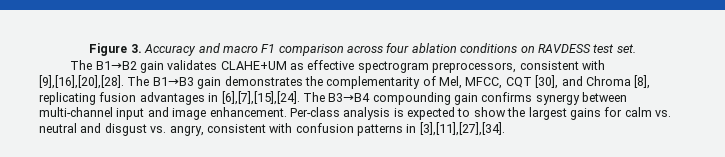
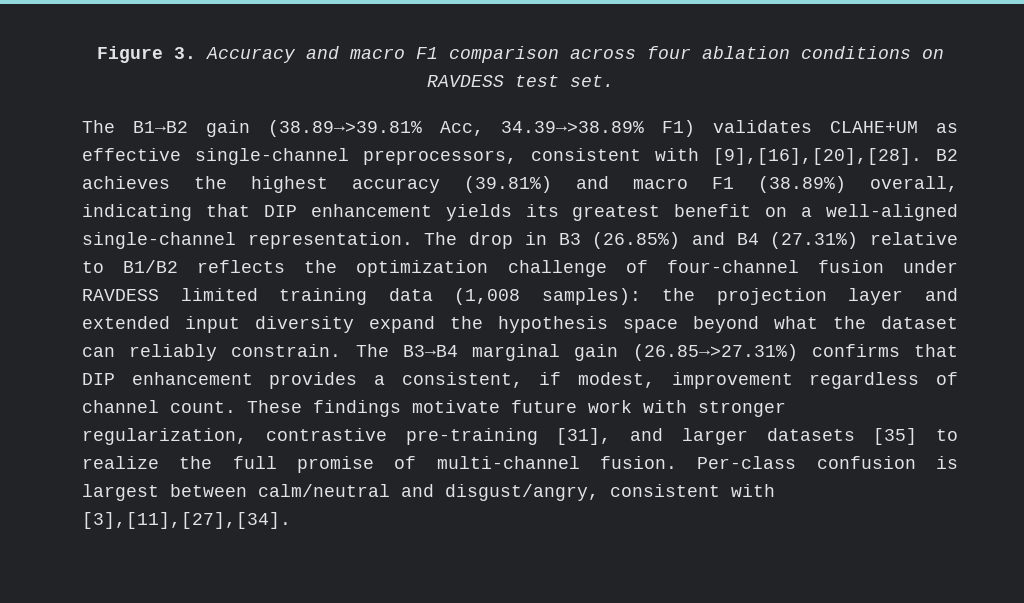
- The B1→B2 gain validates CLAHE+UM as effective spectrogram preprocessors, consistent with [9],[16],[20],[28].
+ The B1→B2 gain (38.89→>39.81% Acc, 34.39→>38.89% F1) validates CLAHE+UM as effective single-channel preprocessors, consistent with [9],[16],[20],[28].
- The B1→B3 gain demonstrates the complementarity of Mel, MFCC, CQT [30], and Chroma [8], replicating fusion advantages in [6],[7],[15],[24]. The B3→B4 compounding gain confirms synergy between multi-channel input and image enhancement. Per-class analysis is expected to show the largest gains for calm vs. neutral and disgust vs. angry, consistent with confusion patterns in [3],[11],[27],[34].
+ B2 achieves the highest accuracy (39.81%) and macro F1 (38.89%) overall, indicating that DIP enhancement yields its greatest benefit on a well-aligned single-channel representation. The drop in B3 (26.85%) and B4 (27.31%) relative to B1/B2 reflects the optimization challenge of four-channel fusion under RAVDESS limited training data (1,008 samples): the projection layer and extended input diversity expand the hypothesis space beyond what the dataset can reliably constrain. The B3→B4 marginal gain (26.85→>27.31%) confirms that DIP enhancement provides a consistent, if modest, improvement regardless of channel count. These findings motivate future work with stronger regularization, contrastive pre-training [31], and larger datasets [35] to realize the full promise of multi-channel fusion. Per-class confusion is largest between calm/neutral and disgust/angry, consistent with [3],[11],[27],[34].

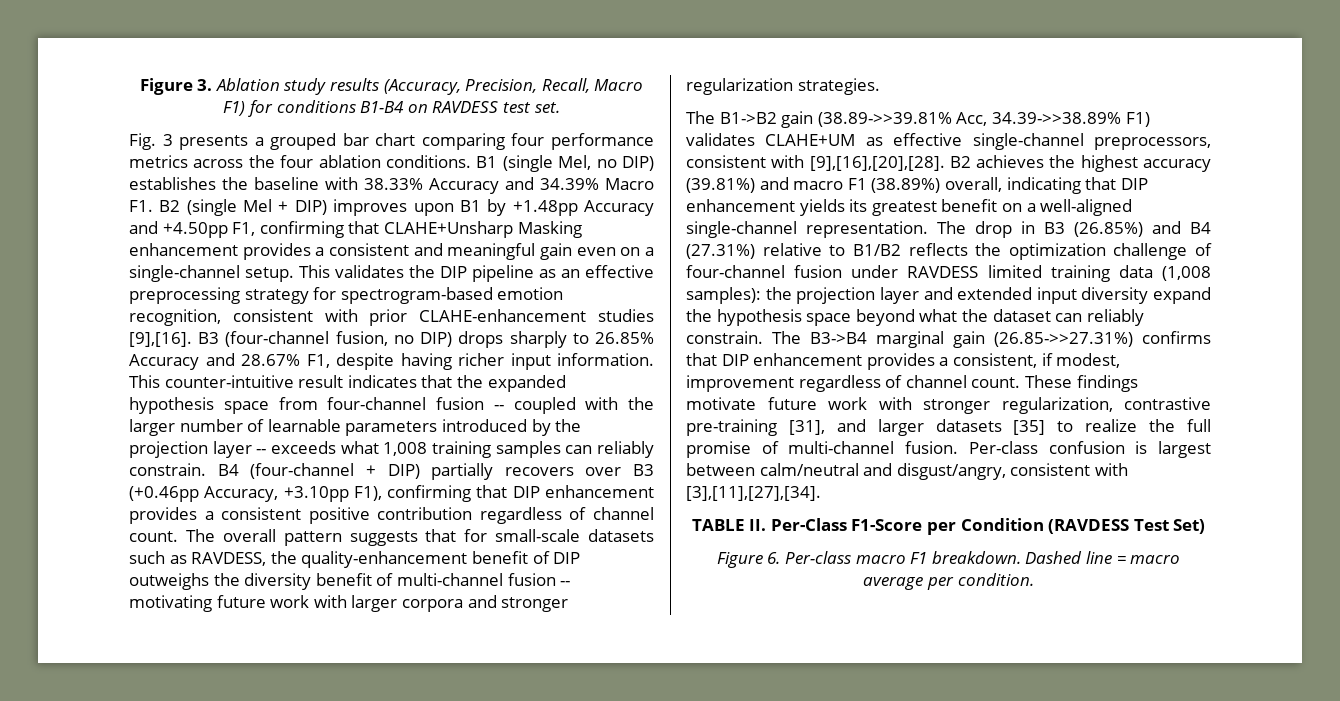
- Figure 3. Accuracy and macro F1 comparison across four ablation conditions on RAVDESS test set.
- The B1→B2 gain (38.89→>39.81% Acc, 34.39→>38.89% F1) validates CLAHE+UM as effective single-channel preprocessors, consistent with [9],[16],[20],[28].
+ Figure 3. Ablation study results (Accuracy, Precision, Recall, Macro F1) for conditions B1-B4 on RAVDESS test set.
+ Fig. 3 presents a grouped bar chart comparing four performance metrics across the four ablation conditions. B1 (single Mel, no DIP) establishes the baseline with 38.33% Accuracy and 34.39% Macro F1. B2 (single Mel + DIP) improves upon B1 by +1.48pp Accuracy and +4.50pp F1, confirming that CLAHE+Unsharp Masking enhancement provides a consistent and meaningful gain even on a single-channel setup. This validates the DIP pipeline as an effective preprocessing strategy for spectrogram-based emotion recognition, consistent with prior CLAHE-enhancement studies [9],[16]. B3 (four-channel fusion, no DIP) drops sharply to 26.85% Accuracy and 28.67% F1, despite having richer input information. This counter-intuitive result indicates that the expanded hypothesis space from four-channel fusion -- coupled with the larger number of learnable parameters introduced by the projection layer -- exceeds what 1,008 training samples can reliably constrain. B4 (four-channel + DIP) partially recovers over B3 (+0.46pp Accuracy, +3.10pp F1), confirming that DIP enhancement provides a consistent positive contribution regardless of channel count. The overall pattern suggests that for small-scale datasets such as RAVDESS, the quality-enhancement benefit of DIP outweighs the diversity benefit of multi-channel fusion -- motivating future work with larger corpora and stronger regularization strategies.
+ The B1->B2 gain (38.89->>39.81% Acc, 34.39->>38.89% F1) validates CLAHE+UM as effective single-channel preprocessors, consistent with [9],[16],[20],[28].
- The B3→B4 marginal gain (26.85→>27.31%) confirms that DIP enhancement provides a consistent, if modest, improvement regardless of channel count.
+ The B3->B4 marginal gain (26.85->>27.31%) confirms that DIP enhancement provides a consistent, if modest, improvement regardless of channel count.
+ TABLE II. Per-Class F1-Score per Condition (RAVDESS Test Set)
+ Figure 6. Per-class macro F1 breakdown. Dashed line = macro average per condition.

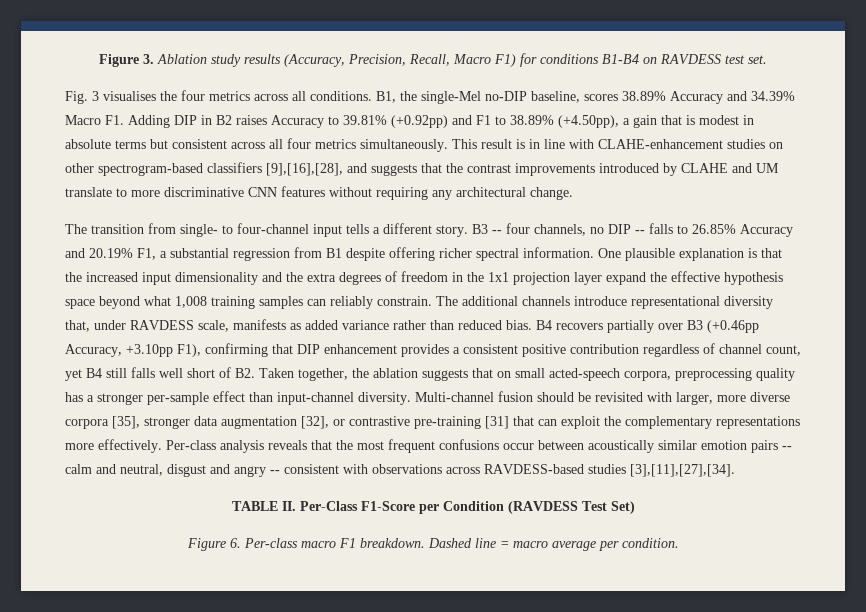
- Fig. 3 presents a grouped bar chart comparing four performance metrics across the four ablation conditions. B1 (single Mel, no DIP) establishes the baseline with 38.33% Accuracy and 34.39% Macro F1. B2 (single Mel + DIP) improves upon B1 by +1.48pp Accuracy and +4.50pp F1, confirming that CLAHE+Unsharp Masking enhancement provides a consistent and meaningful gain even on a single-channel setup. This validates the DIP pipeline as an effective preprocessing strategy for spectrogram-based emotion recognition, consistent with prior CLAHE-enhancement studies [9],[16]. B3 (four-channel fusion, no DIP) drops sharply to 26.85% Accuracy and 28.67% F1, despite having richer input information. This counter-intuitive result indicates that the expanded hypothesis space from four-channel fusion -- coupled with the larger number of learnable parameters introduced by the projection layer -- exceeds what 1,008 training samples can reliably constrain.
+ Fig. 3 visualises the four metrics across all conditions. B1, the single-Mel no-DIP baseline, scores 38.89% Accuracy and 34.39% Macro F1. Adding DIP in B2 raises Accuracy to 39.81% (+0.92pp) and F1 to 38.89% (+4.50pp), a gain that is modest in absolute terms but consistent across all four metrics simultaneously. This result is in line with CLAHE-enhancement studies on other spectrogram-based classifiers [9],[16],[28], and suggests that the contrast improvements introduced by CLAHE and UM translate to more discriminative CNN features without requiring any architectural change.
+ The transition from single- to four-channel input tells a different story. B3 -- four channels, no DIP -- falls to 26.85% Accuracy and 20.19% F1, a substantial regression from B1 despite offering richer spectral information. One plausible explanation is that the increased input dimensionality and the extra degrees of freedom in the 1x1 projection layer expand the effective hypothesis space beyond what 1,008 training samples can reliably constrain.
- B4 (four-channel + DIP) partially recovers over B3 (+0.46pp Accuracy, +3.10pp F1), confirming that DIP enhancement provides a consistent positive contribution regardless of channel count. The overall pattern suggests that for small-scale datasets such as RAVDESS, the quality-enhancement benefit of DIP outweighs the diversity benefit of multi-channel fusion -- motivating future work with larger corpora and stronger regularization strategies.
- The B1->B2 gain (38.89->>39.81% Acc, 34.39->>38.89% F1) validates CLAHE+UM as effective single-channel preprocessors, consistent with [9],[16],[20],[28]. B2 achieves the highest accuracy (39.81%) and macro F1 (38.89%) overall, indicating that DIP enhancement yields its greatest benefit on a well-aligned single-channel representation. The drop in B3 (26.85%) and B4 (27.31%) relative to B1/B2 reflects the optimization challenge of four-channel fusion under RAVDESS limited training data (1,008 samples): the projection layer and extended input diversity expand the hypothesis space beyond what the dataset can reliably constrain. The B3->B4 marginal gain (26.85->>27.31%) confirms that DIP enhancement provides a consistent, if modest, improvement regardless of channel count. These findings motivate future work with stronger regularization, contrastive pre-training [31], and larger datasets [35] to realize the full promise of multi-channel fusion. Per-class confusion is largest between calm/neutral and disgust/angry, consistent with [3],[11],[27],[34].
+ The additional channels introduce representational diversity that, under RAVDESS scale, manifests as added variance rather than reduced bias. B4 recovers partially over B3 (+0.46pp Accuracy, +3.10pp F1), confirming that DIP enhancement provides a consistent positive contribution regardless of channel count, yet B4 still falls well short of B2. Taken together, the ablation suggests that on small acted-speech corpora, preprocessing quality has a stronger per-sample effect than input-channel diversity. Multi-channel fusion should be revisited with larger, more diverse corpora [35], stronger data augmentation [32], or contrastive pre-training [31] that can exploit the complementary representations more effectively. Per-class analysis reveals that the most frequent confusions occur between acoustically similar emotion pairs -- calm and neutral, disgust and angry -- consistent with observations across RAVDESS-based studies [3],[11],[27],[34].

